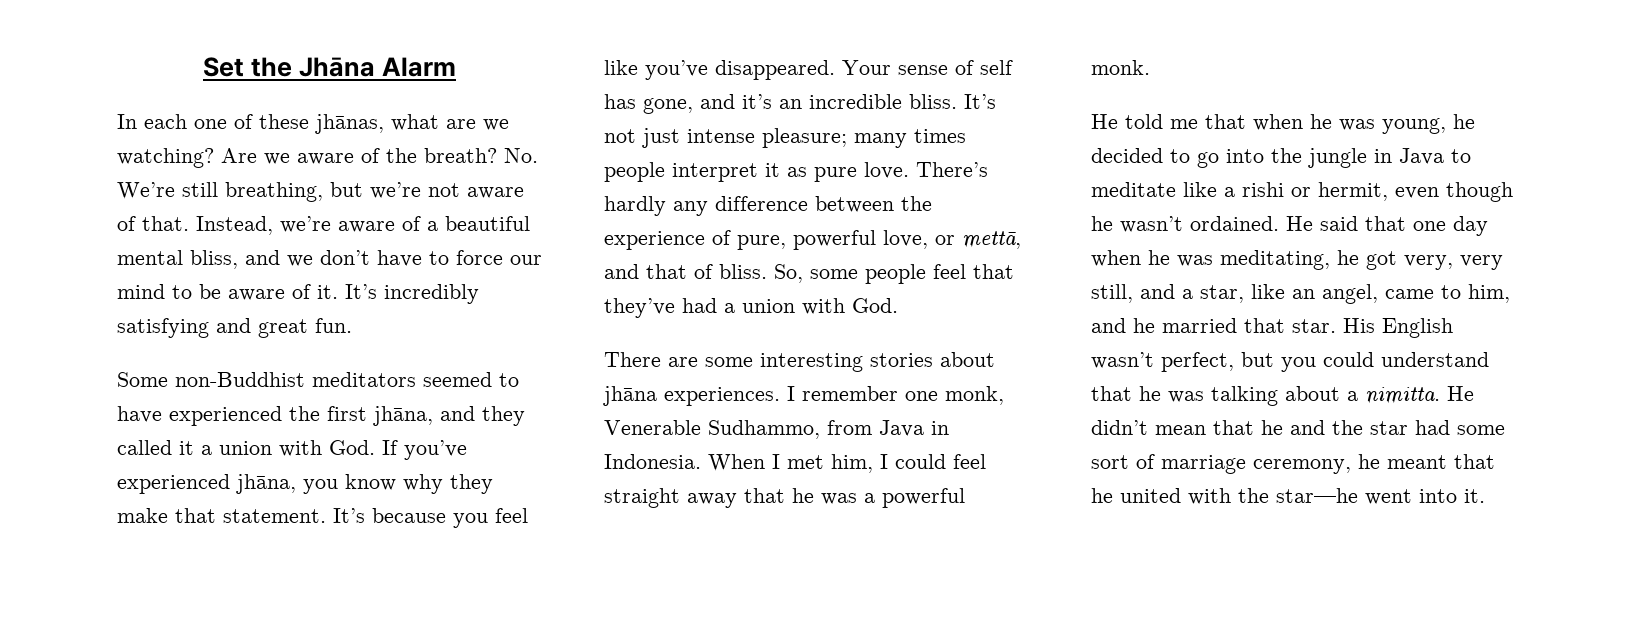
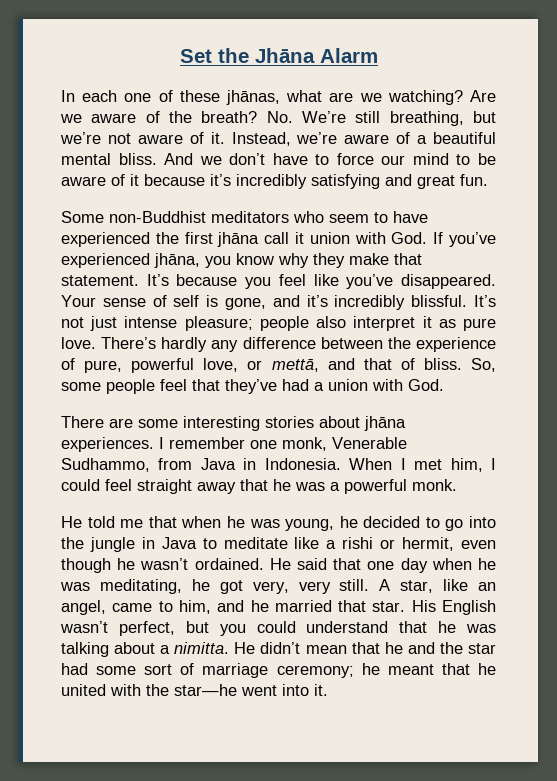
- No. We’re still breathing, but we’re not aware of that.
+ No. We’re still breathing, but we’re not aware of it.
- Instead, we’re aware of a beautiful mental bliss, and we don’t have to force our mind to be aware of it. It’s incredibly satisfying and great fun.
+ Instead, we’re aware of a beautiful mental bliss. And we don’t have to force our mind to be aware of it because it’s incredibly satisfying and great fun.
- Some non-Buddhist meditators seemed to have experienced the first jhāna, and they called it a union with God. If you’ve experienced jhāna, you know why they make that statement.
+ Some non-Buddhist meditators who seem to have experienced the first jhāna call it union with God. If you’ve experienced jhāna, you know why they make that statement.
- Your sense of self has gone, and it’s an incredible bliss.
+ Your sense of self is gone, and it’s incredibly blissful.
- It’s not just intense pleasure; many times people interpret it as pure love.
+ It’s not just intense pleasure; people also interpret it as pure love.
- He said that one day when he was meditating, he got very, very still, and a star, like an angel, came to him, and he married that star.
+ He said that one day when he was meditating, he got very, very still. A star, like an angel, came to him, and he married that star.
- He didn’t mean that he and the star had some sort of marriage ceremony, he meant that he united with the star—he went into it.
+ He didn’t mean that he and the star had some sort of marriage ceremony; he meant that he united with the star—he went into it.

